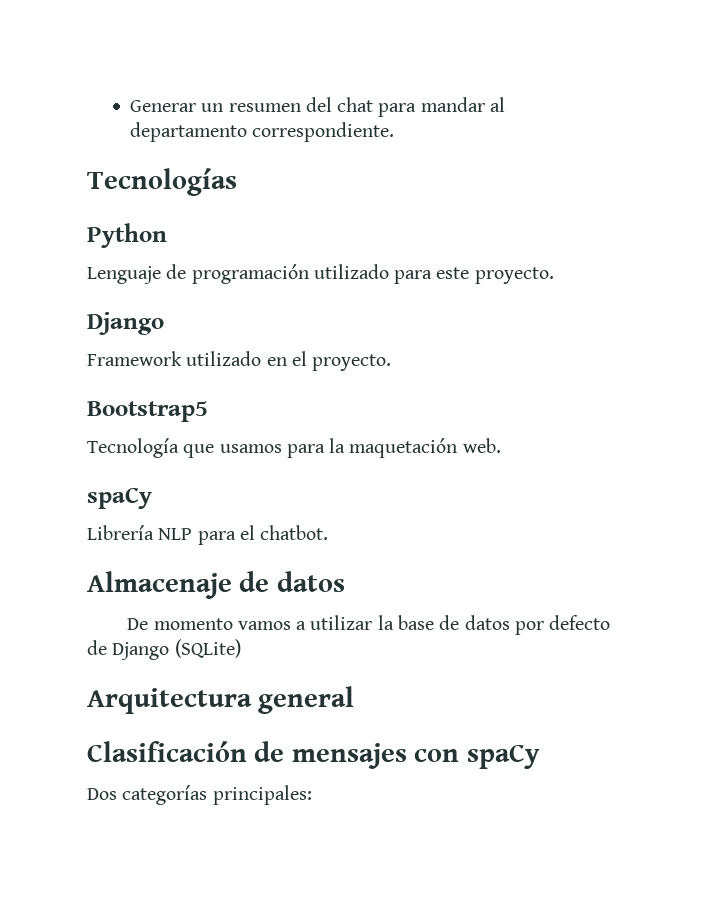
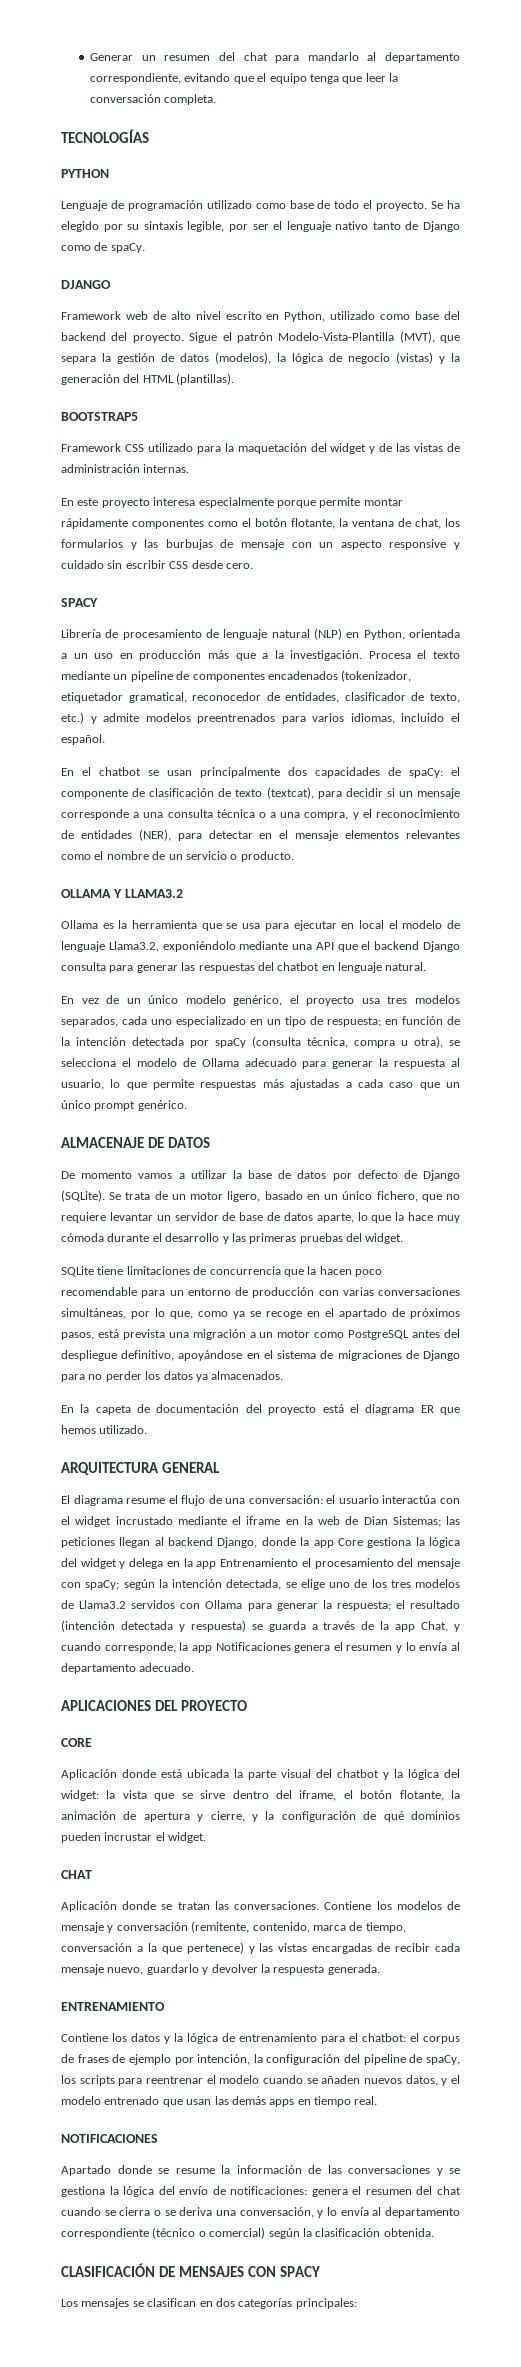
- Generar un resumen del chat para mandar al departamento correspondiente.
- Tecnologías
- Python
- Lenguaje de programación utilizado para este proyecto.
- Django
- Framework utilizado en el proyecto.
- Bootstrap5
- Tecnología que usamos para la maquetación web.
- spaCy
- Librería NLP para el chatbot.
- Almacenaje de datos
+ Generar un resumen del chat para mandarlo al departamento correspondiente, evitando que el equipo tenga que leer la conversación completa.
+ TECNOLOGÍAS
+ PYTHON
+ Lenguaje de programación utilizado como base de todo el proyecto. Se ha elegido por su sintaxis legible, por ser el lenguaje nativo tanto de Django como de spaCy.
+ DJANGO
+ Framework web de alto nivel escrito en Python, utilizado como base del backend del proyecto. Sigue el patrón Modelo-Vista-Plantilla (MVT), que separa la gestión de datos (modelos), la lógica de negocio (vistas) y la generación del HTML (plantillas).
+ BOOTSTRAP5
+ Framework CSS utilizado para la maquetación del widget y de las vistas de administración internas.
+ En este proyecto interesa especialmente porque permite montar rápidamente componentes como el botón flotante, la ventana de chat, los formularios y las burbujas de mensaje con un aspecto responsive y cuidado sin escribir CSS desde cero.
+ SPACY
+ Librería de procesamiento de lenguaje natural (NLP) en Python, orientada a un uso en producción más que a la investigación. Procesa el texto mediante un pipeline de componentes encadenados (tokenizador, etiquetador gramatical, reconocedor de entidades, clasificador de texto, etc.) y admite modelos preentrenados para varios idiomas, incluido el español.
+ En el chatbot se usan principalmente dos capacidades de spaCy: el componente de clasificación de texto (textcat), para decidir si un mensaje corresponde a una consulta técnica o a una compra, y el reconocimiento de entidades (NER), para detectar en el mensaje elementos relevantes como el nombre de un servicio o producto.
+ OLLAMA Y LLAMA3.2
+ Ollama es la herramienta que se usa para ejecutar en local el modelo de lenguaje Llama3.2, exponiéndolo mediante una API que el backend Django consulta para generar las respuestas del chatbot en lenguaje natural.
+ En vez de un único modelo genérico, el proyecto usa tres modelos separados, cada uno especializado en un tipo de respuesta; en función de la intención detectada por spaCy (consulta técnica, compra u otra), se selecciona el modelo de Ollama adecuado para generar la respuesta al usuario, lo que permite respuestas más ajustadas a cada caso que un único prompt genérico.
+ ALMACENAJE DE DATOS
- De momento vamos a utilizar la base de datos por defecto de Django (SQLite)
- Arquitectura general
- Clasificación de mensajes con spaCy
- Dos categorías principales:
+ De momento vamos a utilizar la base de datos por defecto de Django (SQLite). Se trata de un motor ligero, basado en un único fichero, que no requiere levantar un servidor de base de datos aparte, lo que la hace muy cómoda durante el desarrollo y las primeras pruebas del widget.
+ SQLite tiene limitaciones de concurrencia que la hacen poco recomendable para un entorno de producción con varias conversaciones simultáneas, por lo que, como ya se recoge en el apartado de próximos pasos, está prevista una migración a un motor como PostgreSQL antes del despliegue definitivo, apoyándose en el sistema de migraciones de Django para no perder los datos ya almacenados.
+ En la capeta de documentación del proyecto está el diagrama ER que hemos utilizado.
+ ARQUITECTURA GENERAL
+ El diagrama resume el flujo de una conversación: el usuario interactúa con el widget incrustado mediante el iframe en la web de Dian Sistemas; las peticiones llegan al backend Django, donde la app Core gestiona la lógica del widget y delega en la app Entrenamiento el procesamiento del mensaje con spaCy; según la intención detectada, se elige uno de los tres modelos de Llama3.2 servidos con Ollama para generar la respuesta; el resultado (intención detectada y respuesta) se guarda a través de la app Chat, y cuando corresponde, la app Notificaciones genera el resumen y lo envía al departamento adecuado.
+ APLICACIONES DEL PROYECTO
+ CORE
+ Aplicación donde está ubicada la parte visual del chatbot y la lógica del widget: la vista que se sirve dentro del iframe, el botón flotante, la animación de apertura y cierre, y la configuración de qué dominios pueden incrustar el widget.
+ CHAT
+ Aplicación donde se tratan las conversaciones. Contiene los modelos de mensaje y conversación (remitente, contenido, marca de tiempo, conversación a la que pertenece) y las vistas encargadas de recibir cada mensaje nuevo, guardarlo y devolver la respuesta generada.
+ ENTRENAMIENTO
+ Contiene los datos y la lógica de entrenamiento para el chatbot: el corpus de frases de ejemplo por intención, la configuración del pipeline de spaCy, los scripts para reentrenar el modelo cuando se añaden nuevos datos, y el modelo entrenado que usan las demás apps en tiempo real.
+ NOTIFICACIONES
+ Apartado donde se resume la información de las conversaciones y se gestiona la lógica del envío de notificaciones: genera el resumen del chat cuando se cierra o se deriva una conversación, y lo envía al departamento correspondiente (técnico o comercial) según la clasificación obtenida.
+ CLASIFICACIÓN DE MENSAJES CON SPACY
+ Los mensajes se clasifican en dos categorías principales:

